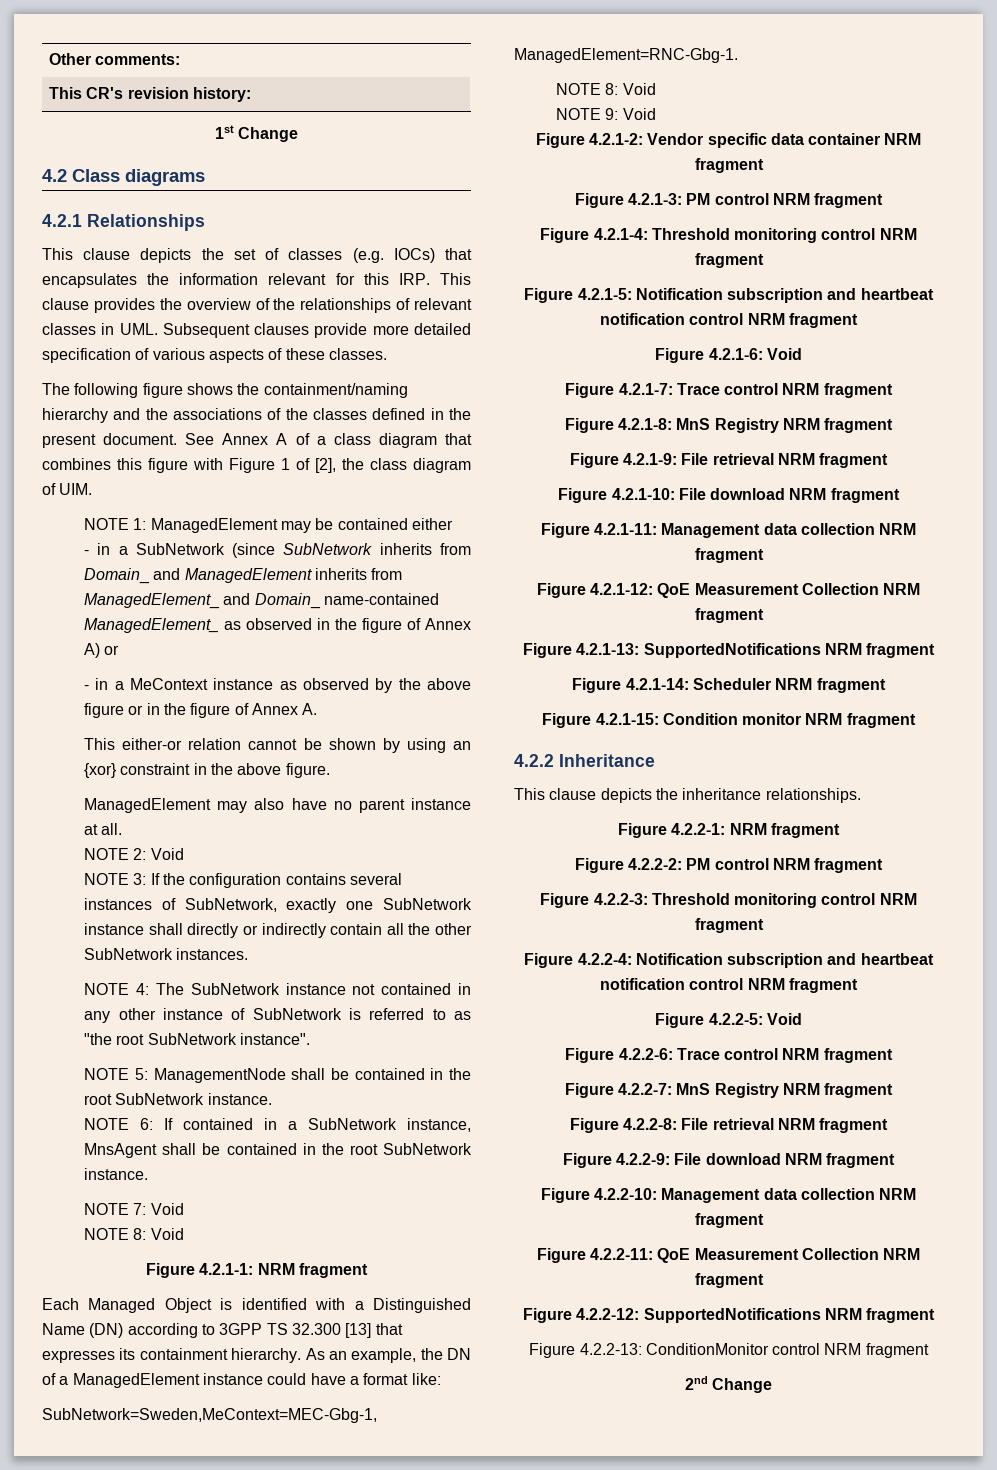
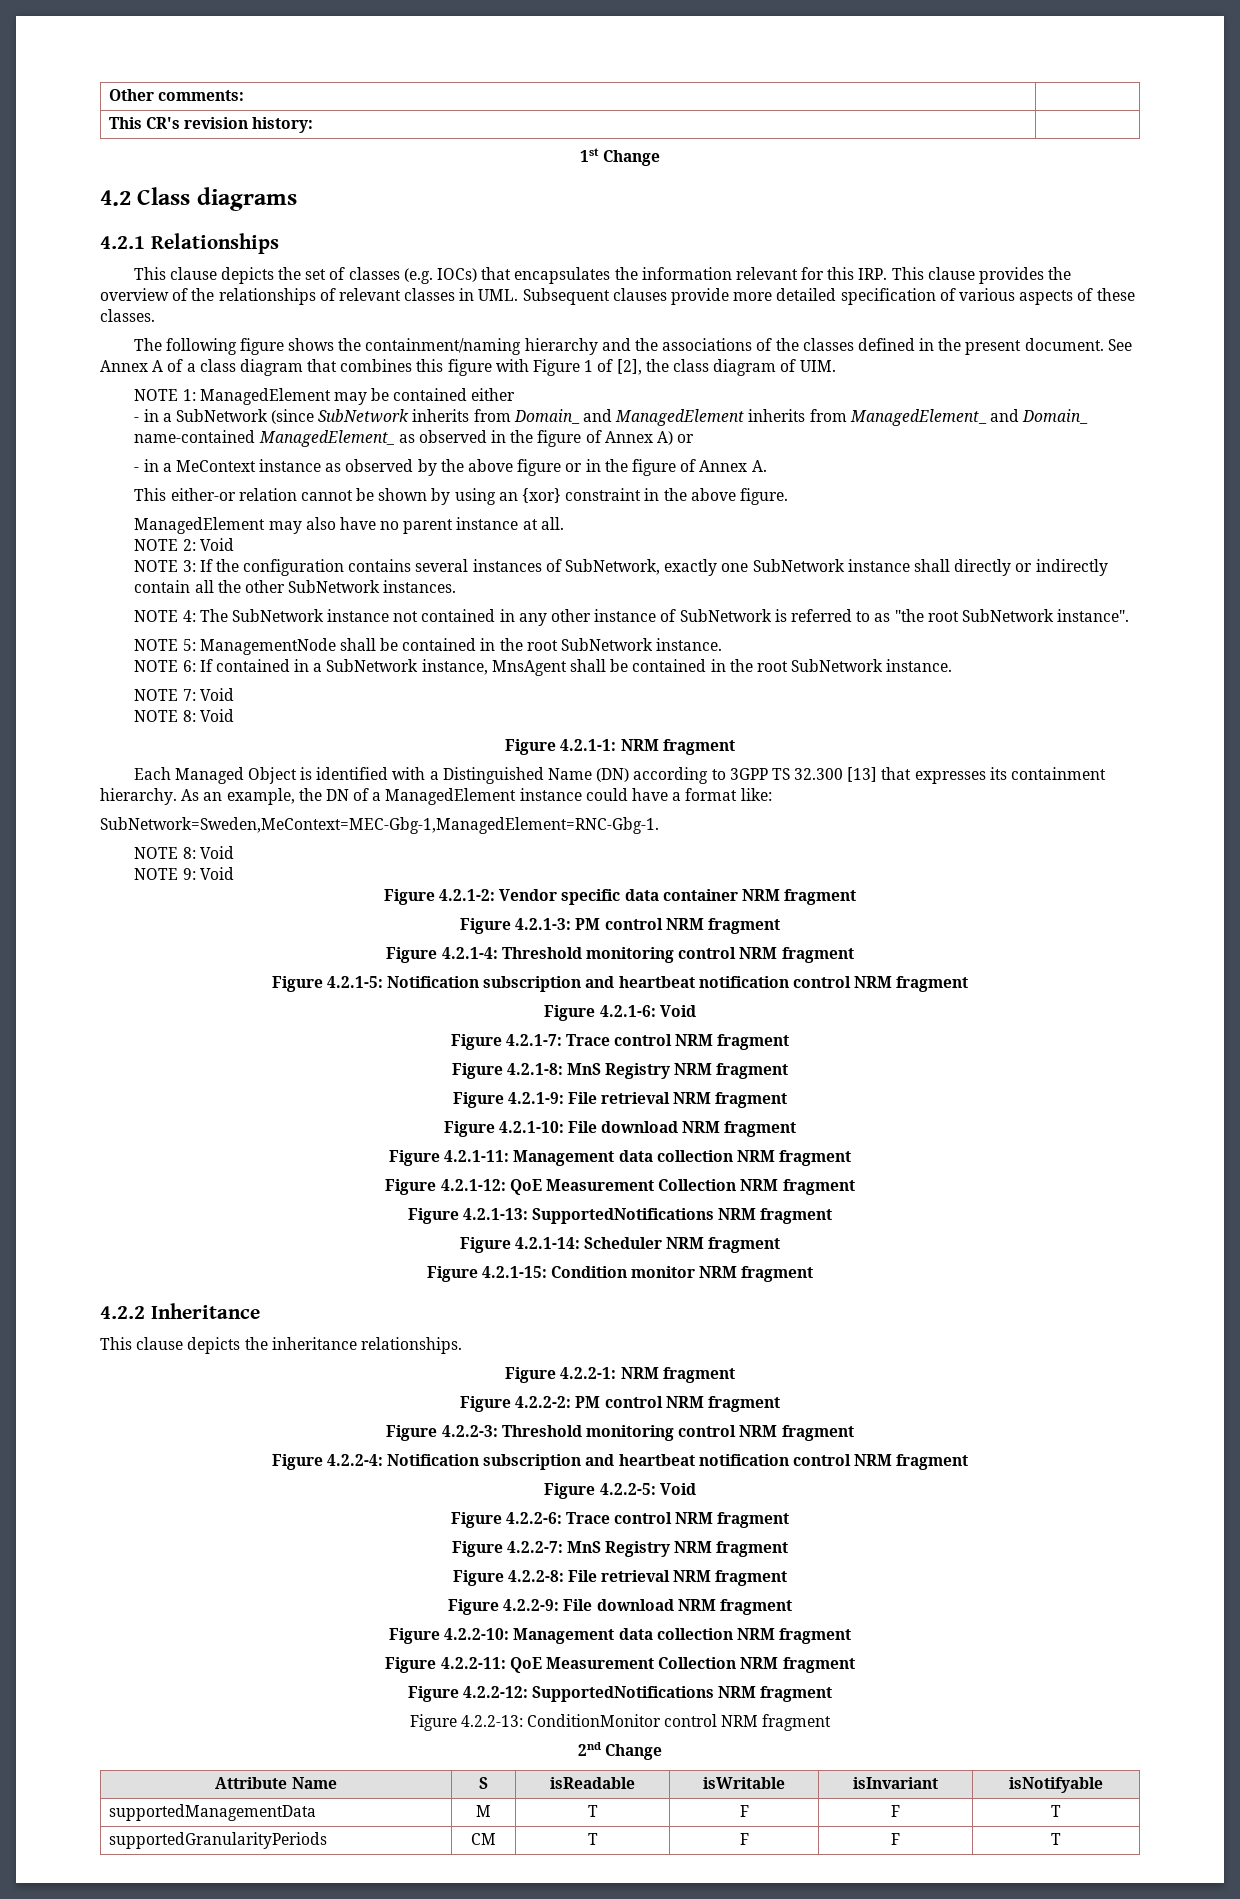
+ Attribute Name | S | isReadable | isWritable | isInvariant | isNotifyable
+ supportedManagementData | M | T | F | F | T
+ supportedGranularityPeriods | CM | T | F | F | T

